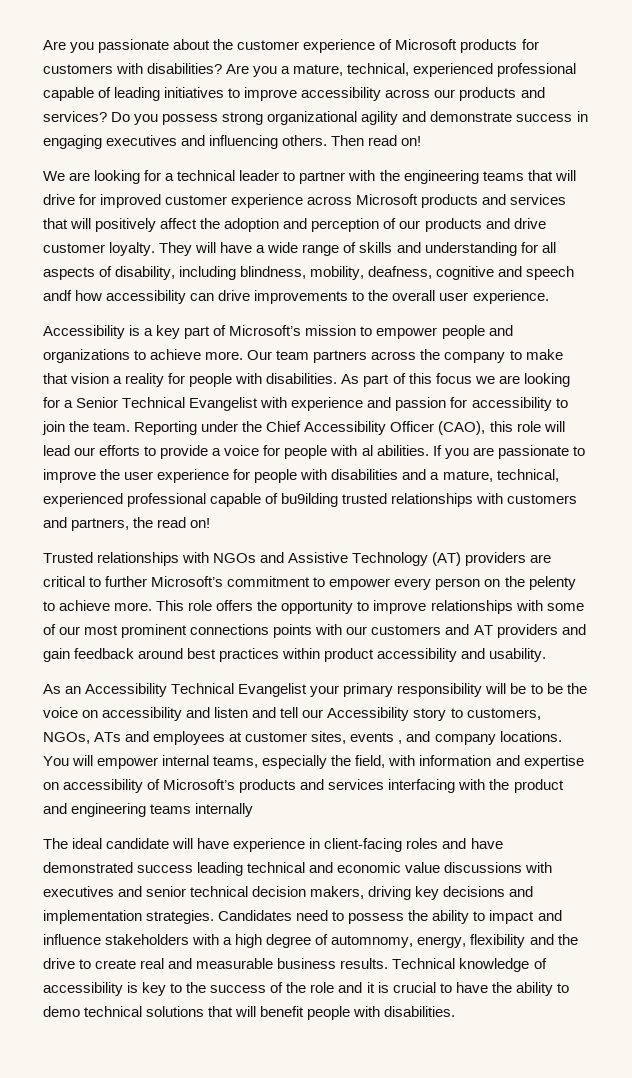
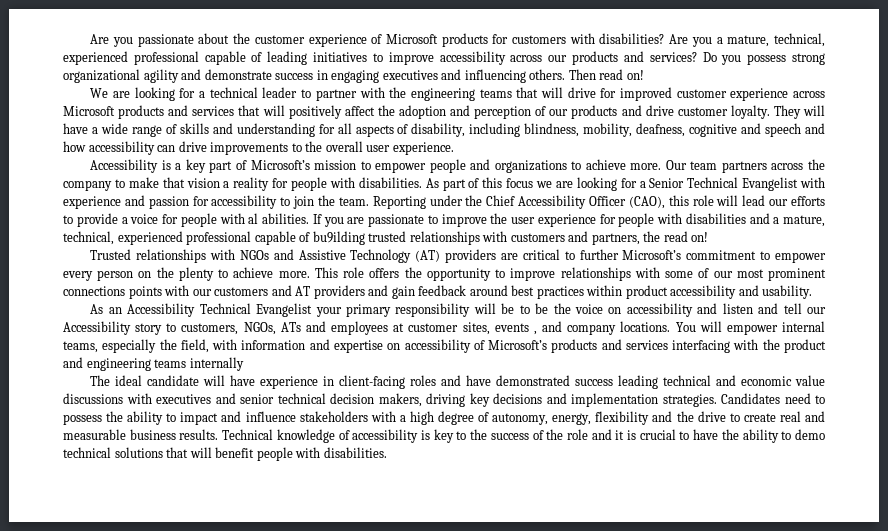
- They will have a wide range of skills and understanding for all aspects of disability, including blindness, mobility, deafness, cognitive and speech andf how accessibility can drive improvements to the overall user experience.
+ They will have a wide range of skills and understanding for all aspects of disability, including blindness, mobility, deafness, cognitive and speech and how accessibility can drive improvements to the overall user experience.
- Trusted relationships with NGOs and Assistive Technology (AT) providers are critical to further Microsoft’s commitment to empower every person on the pelenty to achieve more.
+ Trusted relationships with NGOs and Assistive Technology (AT) providers are critical to further Microsoft’s commitment to empower every person on the plenty to achieve more.
- Candidates need to possess the ability to impact and influence stakeholders with a high degree of automnomy, energy, flexibility and the drive to create real and measurable business results.
+ Candidates need to possess the ability to impact and influence stakeholders with a high degree of autonomy, energy, flexibility and the drive to create real and measurable business results.

